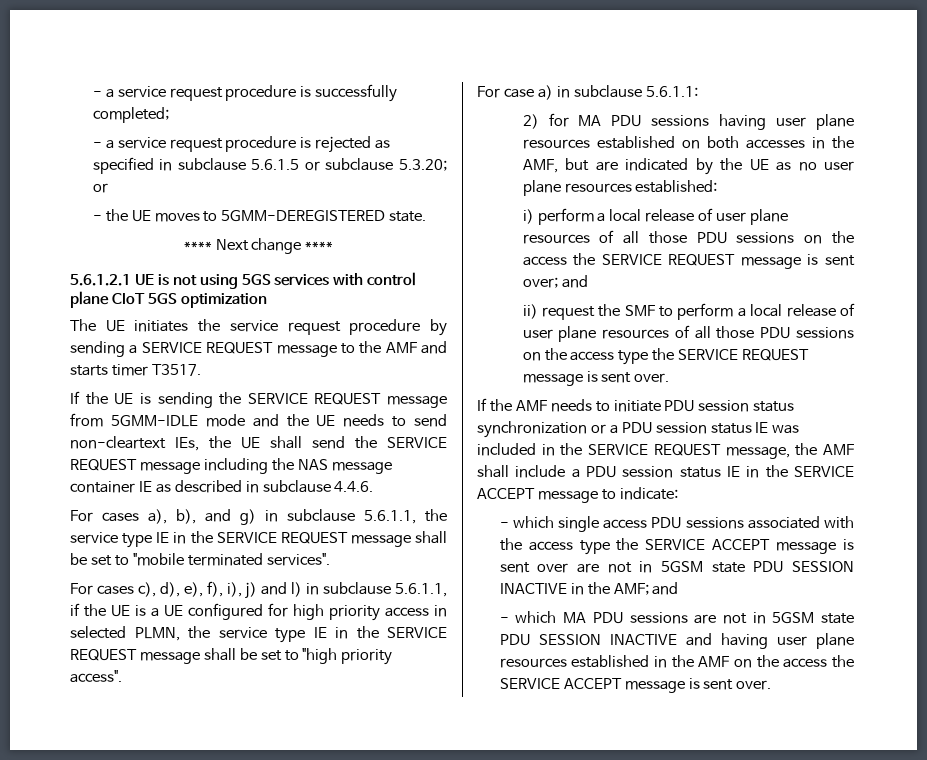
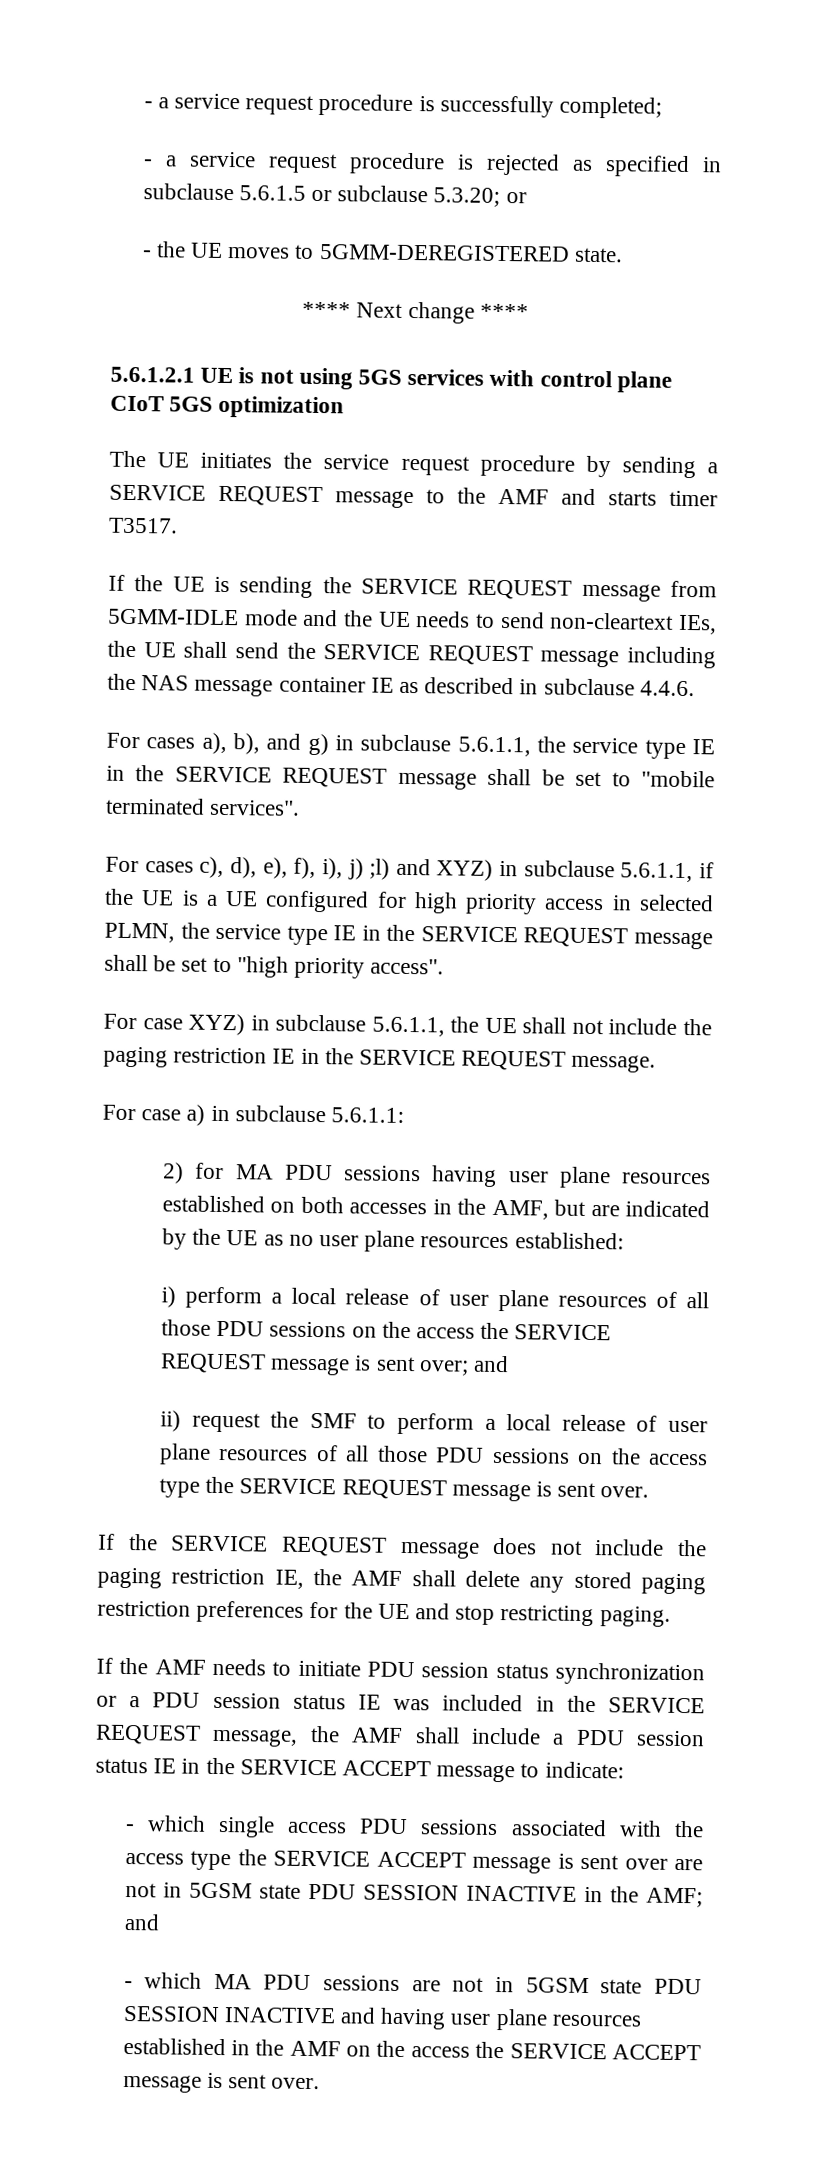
- For cases c), d), e), f), i), j) and l) in subclause 5.6.1.1, if the UE is a UE configured for high priority access in selected PLMN, the service type IE in the SERVICE REQUEST message shall be set to "high priority access".
+ For cases c), d), e), f), i), j) ;l) and XYZ) in subclause 5.6.1.1, if the UE is a UE configured for high priority access in selected PLMN, the service type IE in the SERVICE REQUEST message shall be set to "high priority access".
+ For case XYZ) in subclause 5.6.1.1, the UE shall not include the paging restriction IE in the SERVICE REQUEST message.
+ If the SERVICE REQUEST message does not include the paging restriction IE, the AMF shall delete any stored paging restriction preferences for the UE and stop restricting paging.

